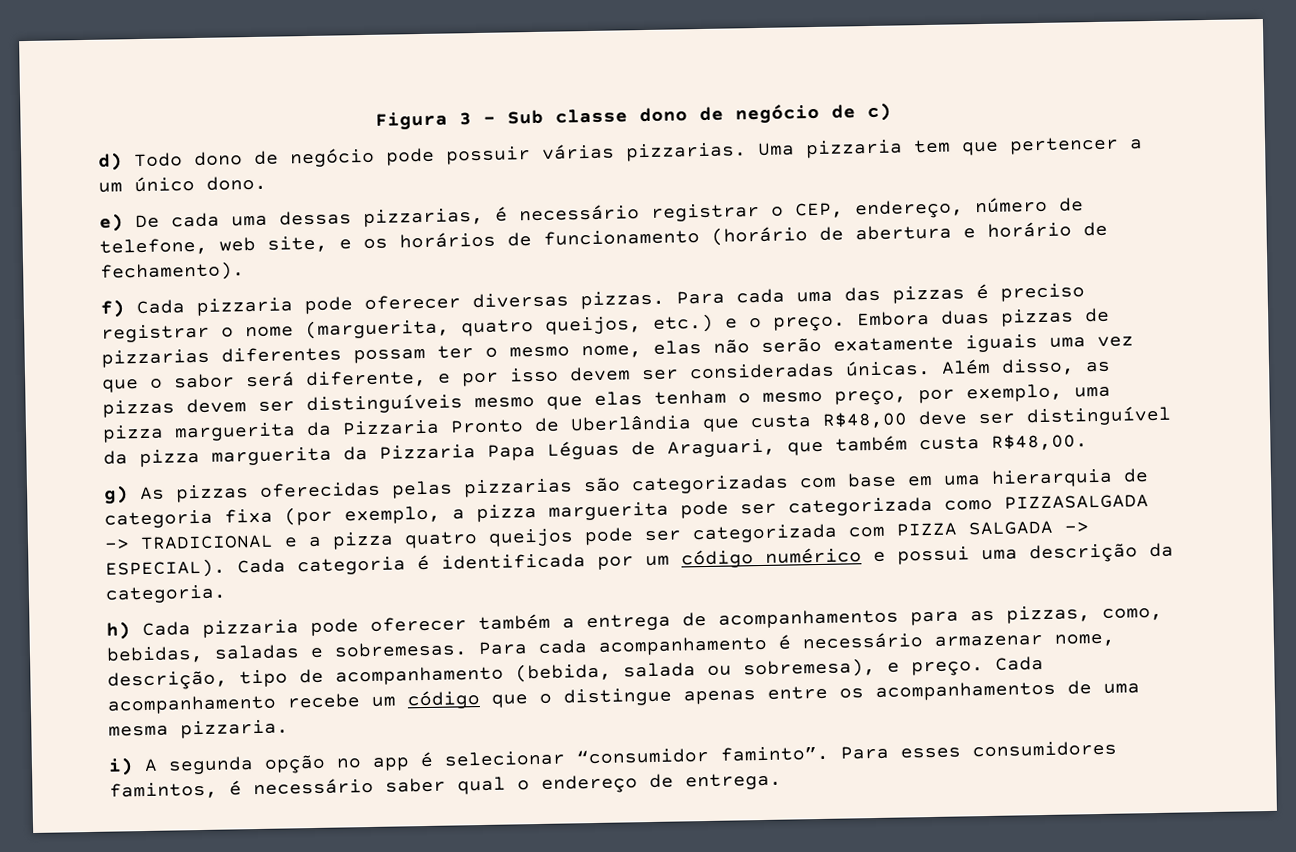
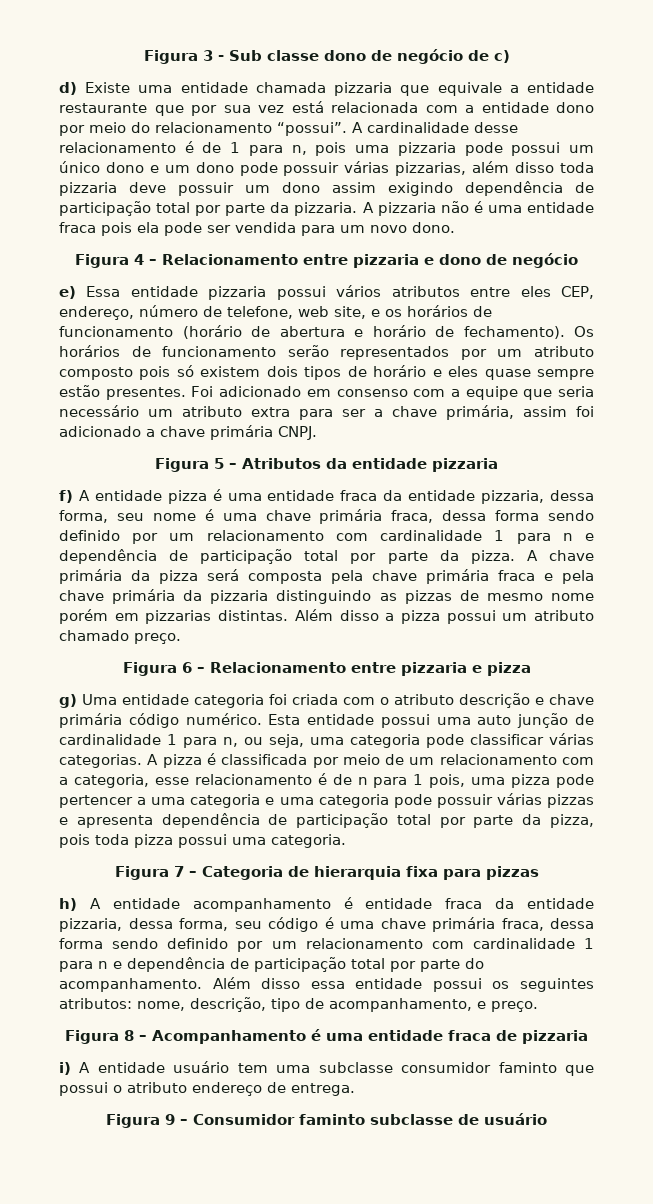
- d) Todo dono de negócio pode possuir várias pizzarias. Uma pizzaria tem que pertencer a um único dono.
- e) De cada uma dessas pizzarias, é necessário registrar o CEP, endereço, número de telefone, web site, e os horários de funcionamento (horário de abertura e horário de fechamento).
- f) Cada pizzaria pode oferecer diversas pizzas. Para cada uma das pizzas é preciso registrar o nome (marguerita, quatro queijos, etc.) e o preço. Embora duas pizzas de pizzarias diferentes possam ter o mesmo nome, elas não serão exatamente iguais uma vez que o sabor será diferente, e por isso devem ser consideradas únicas. Além disso, as pizzas devem ser distinguíveis mesmo que elas tenham o mesmo preço, por exemplo, uma pizza marguerita da Pizzaria Pronto de Uberlândia que custa R$48,00 deve ser distinguível da pizza marguerita da Pizzaria Papa Léguas de Araguari, que também custa R$48,00.
- g) As pizzas oferecidas pelas pizzarias são categorizadas com base em uma hierarquia de categoria fixa (por exemplo, a pizza marguerita pode ser categorizada como PIZZASALGADA -> TRADICIONAL e a pizza quatro queijos pode ser categorizada com PIZZA SALGADA -> ESPECIAL). Cada categoria é identificada por um código numérico e possui uma descrição da categoria.
- h) Cada pizzaria pode oferecer também a entrega de acompanhamentos para as pizzas, como, bebidas, saladas e sobremesas. Para cada acompanhamento é necessário armazenar nome, descrição, tipo de acompanhamento (bebida, salada ou sobremesa), e preço. Cada acompanhamento recebe um código que o distingue apenas entre os acompanhamentos de uma mesma pizzaria.
- i) A segunda opção no app é selecionar “consumidor faminto”. Para esses consumidores famintos, é necessário saber qual o endereço de entrega.
+ d) Existe uma entidade chamada pizzaria que equivale a entidade restaurante que por sua vez está relacionada com a entidade dono por meio do relacionamento “possui”. A cardinalidade desse relacionamento é de 1 para n, pois uma pizzaria pode possui um único dono e um dono pode possuir várias pizzarias, além disso toda pizzaria deve possuir um dono assim exigindo dependência de participação total por parte da pizzaria. A pizzaria não é uma entidade fraca pois ela pode ser vendida para um novo dono.
+ Figura 4 – Relacionamento entre pizzaria e dono de negócio
+ e) Essa entidade pizzaria possui vários atributos entre eles CEP, endereço, número de telefone, web site, e os horários de funcionamento (horário de abertura e horário de fechamento). Os horários de funcionamento serão representados por um atributo composto pois só existem dois tipos de horário e eles quase sempre estão presentes. Foi adicionado em consenso com a equipe que seria necessário um atributo extra para ser a chave primária, assim foi adicionado a chave primária CNPJ.
+ Figura 5 – Atributos da entidade pizzaria
+ f) A entidade pizza é uma entidade fraca da entidade pizzaria, dessa forma, seu nome é uma chave primária fraca, dessa forma sendo definido por um relacionamento com cardinalidade 1 para n e dependência de participação total por parte da pizza. A chave primária da pizza será composta pela chave primária fraca e pela chave primária da pizzaria distinguindo as pizzas de mesmo nome porém em pizzarias distintas. Além disso a pizza possui um atributo chamado preço.
+ Figura 6 – Relacionamento entre pizzaria e pizza
+ g) Uma entidade categoria foi criada com o atributo descrição e chave primária código numérico. Esta entidade possui uma auto junção de cardinalidade 1 para n, ou seja, uma categoria pode classificar várias categorias. A pizza é classificada por meio de um relacionamento com a categoria, esse relacionamento é de n para 1 pois, uma pizza pode pertencer a uma categoria e uma categoria pode possuir várias pizzas e apresenta dependência de participação total por parte da pizza, pois toda pizza possui uma categoria.
+ Figura 7 – Categoria de hierarquia fixa para pizzas
+ h) A entidade acompanhamento é entidade fraca da entidade pizzaria, dessa forma, seu código é uma chave primária fraca, dessa forma sendo definido por um relacionamento com cardinalidade 1 para n e dependência de participação total por parte do acompanhamento. Além disso essa entidade possui os seguintes atributos: nome, descrição, tipo de acompanhamento, e preço.
+ Figura 8 – Acompanhamento é uma entidade fraca de pizzaria
+ i) A entidade usuário tem uma subclasse consumidor faminto que possui o atributo endereço de entrega.
+ Figura 9 – Consumidor faminto subclasse de usuário

